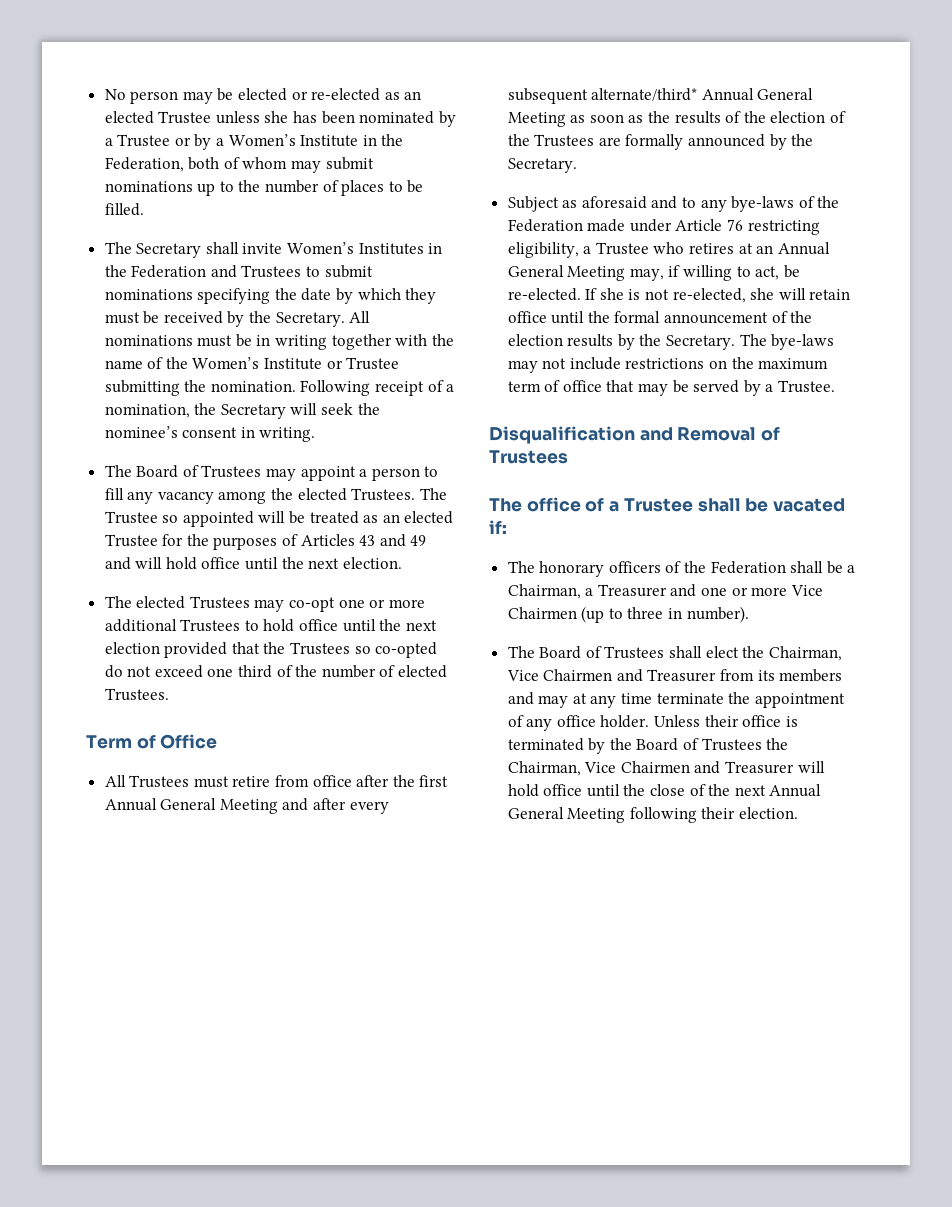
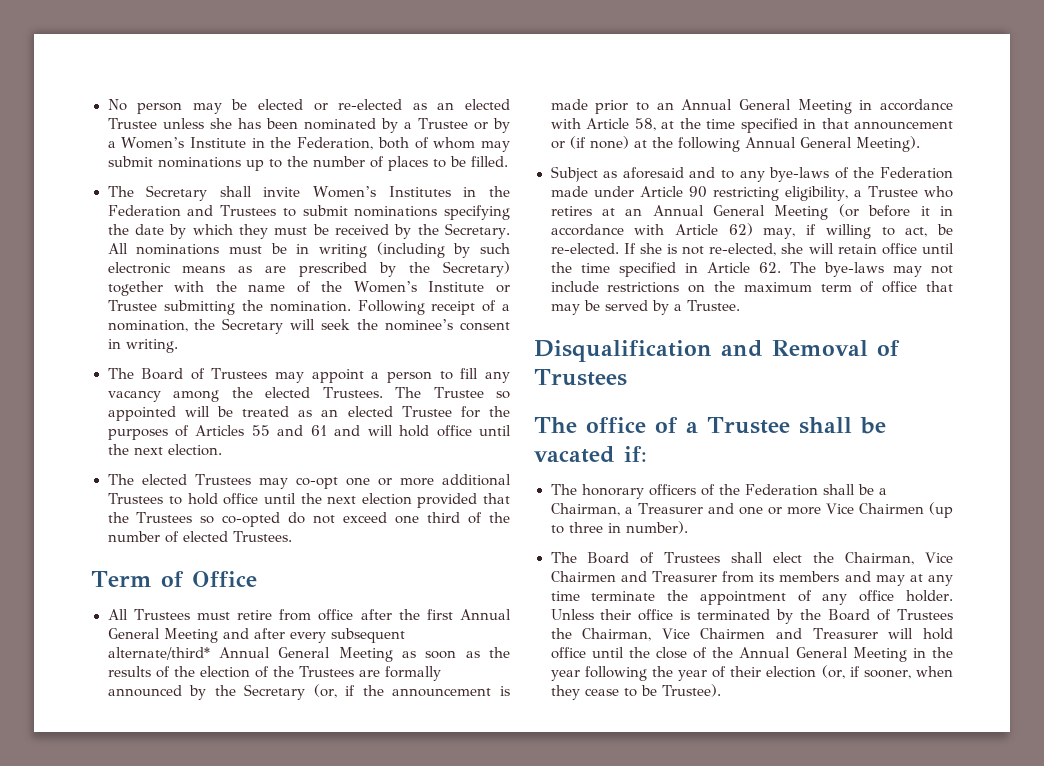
- All nominations must be in writing together with the name of the Women’s Institute or Trustee submitting the nomination.
+ All nominations must be in writing (including by such electronic means as are prescribed by the Secretary) together with the name of the Women’s Institute or Trustee submitting the nomination.
- The Trustee so appointed will be treated as an elected Trustee for the purposes of Articles 43 and 49 and will hold office until the next election.
+ The Trustee so appointed will be treated as an elected Trustee for the purposes of Articles 55 and 61 and will hold office until the next election.
- All Trustees must retire from office after the first Annual General Meeting and after every subsequent alternate/third* Annual General Meeting as soon as the results of the election of the Trustees are formally announced by the Secretary.
+ All Trustees must retire from office after the first Annual General Meeting and after every subsequent alternate/third* Annual General Meeting as soon as the results of the election of the Trustees are formally announced by the Secretary (or, if the announcement is made prior to an Annual General Meeting in accordance with Article 58, at the time specified in that announcement or (if none) at the following Annual General Meeting).
- Subject as aforesaid and to any bye-laws of the Federation made under Article 76 restricting eligibility, a Trustee who retires at an Annual General Meeting may, if willing to act, be re-elected.
+ Subject as aforesaid and to any bye-laws of the Federation made under Article 90 restricting eligibility, a Trustee who retires at an Annual General Meeting (or before it in accordance with Article 62) may, if willing to act, be re-elected.
- If she is not re-elected, she will retain office until the formal announcement of the election results by the Secretary. The bye-laws may not include restrictions on the maximum term of office that may be served by a Trustee.
+ If she is not re-elected, she will retain office until the time specified in Article 62. The bye-laws may not include restrictions on the maximum term of office that may be served by a Trustee.
- Unless their office is terminated by the Board of Trustees the Chairman, Vice Chairmen and Treasurer will hold office until the close of the next Annual General Meeting following their election.
+ Unless their office is terminated by the Board of Trustees the Chairman, Vice Chairmen and Treasurer will hold office until the close of the Annual General Meeting in the year following the year of their election (or, if sooner, when they cease to be Trustee).

